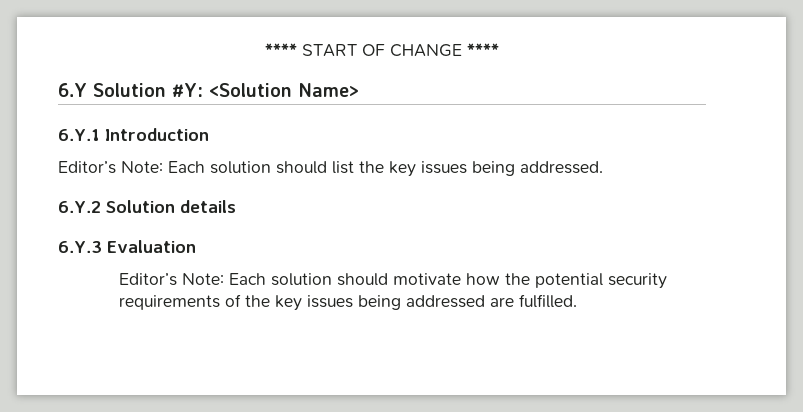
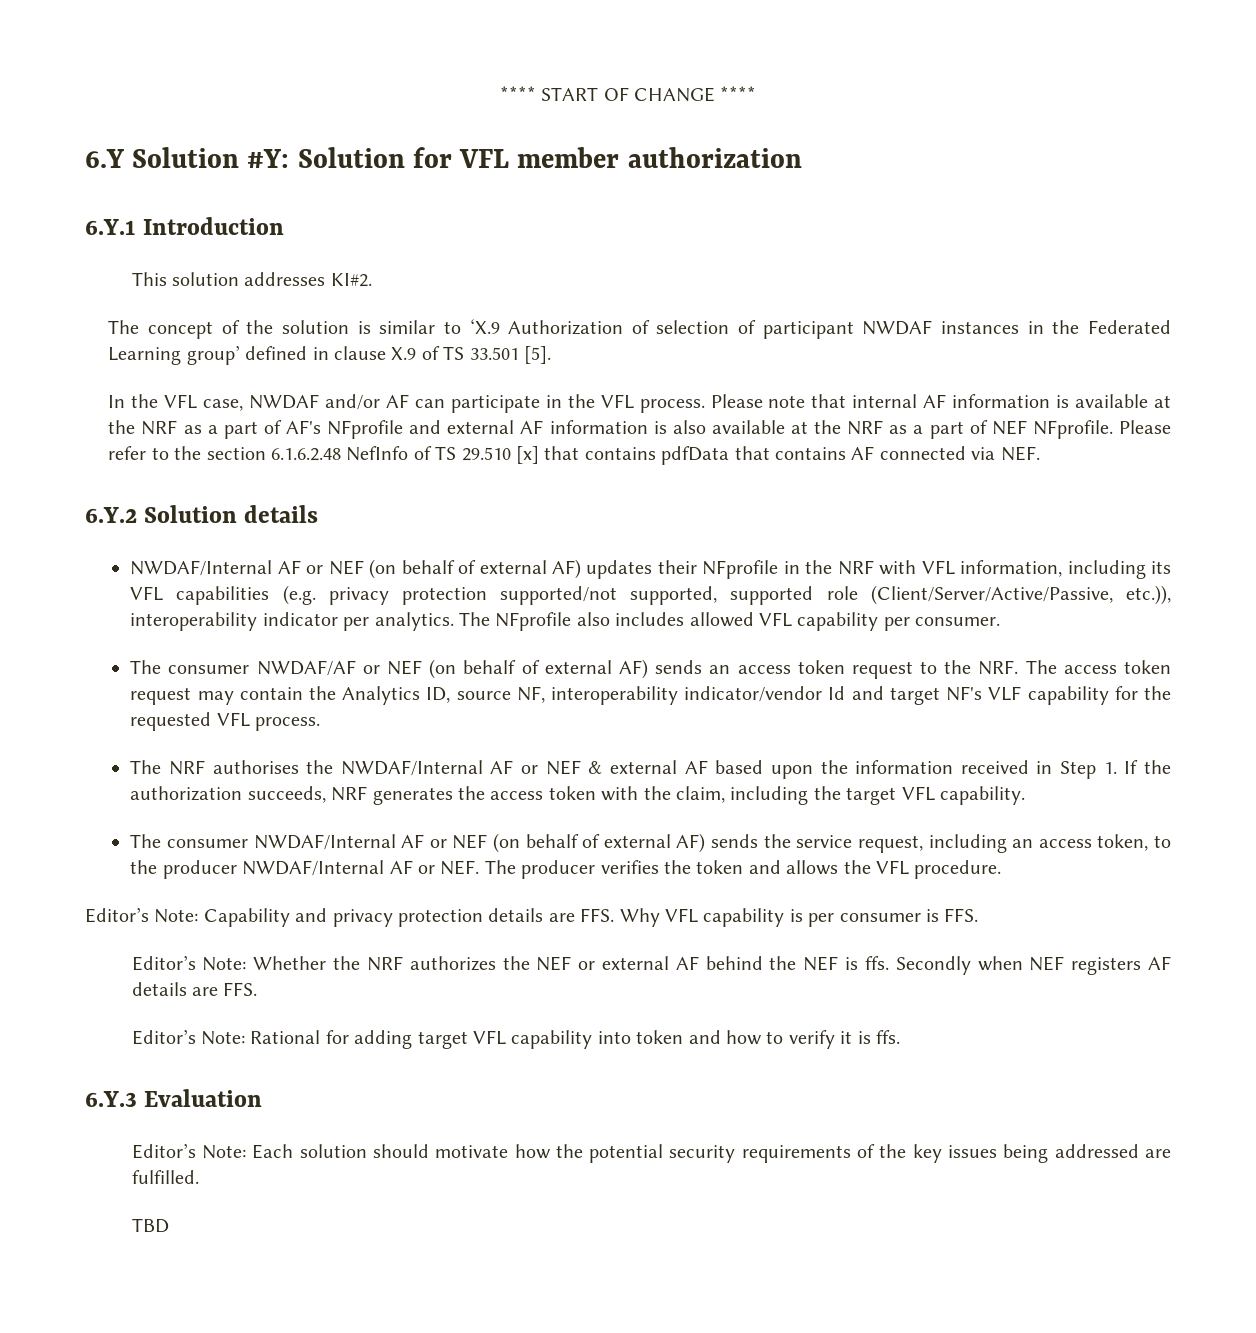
- 6.Y Solution #Y: <Solution Name>
+ 6.Y Solution #Y: Solution for VFL member authorization
  6.Y.1 Introduction
- Editor’s Note: Each solution should list the key issues being addressed.
+ This solution addresses KI#2.
+ The concept of the solution is similar to ‘X.9 Authorization of selection of participant NWDAF instances in the Federated Learning group’ defined in clause X.9 of TS 33.501 [5].
+ In the VFL case, NWDAF and/or AF can participate in the VFL process. Please note that internal AF information is available at the NRF as a part of AF's NFprofile and external AF information is also available at the NRF as a part of NEF NFprofile. Please refer to the section 6.1.6.2.48 NefInfo of TS 29.510 [x] that contains pdfData that contains AF connected via NEF.
  6.Y.2 Solution details
+ NWDAF/Internal AF or NEF (on behalf of external AF) updates their NFprofile in the NRF with VFL information, including its VFL capabilities (e.g. privacy protection supported/not supported, supported role (Client/Server/Active/Passive, etc.)), interoperability indicator per analytics. The NFprofile also includes allowed VFL capability per consumer.
+ The consumer NWDAF/AF or NEF (on behalf of external AF) sends an access token request to the NRF. The access token request may contain the Analytics ID, source NF, interoperability indicator/vendor Id and target NF's VLF capability for the requested VFL process.
+ The NRF authorises the NWDAF/Internal AF or NEF & external AF based upon the information received in Step 1. If the authorization succeeds, NRF generates the access token with the claim, including the target VFL capability.
+ The consumer NWDAF/Internal AF or NEF (on behalf of external AF) sends the service request, including an access token, to the producer NWDAF/Internal AF or NEF. The producer verifies the token and allows the VFL procedure.
+ Editor’s Note: Capability and privacy protection details are FFS. Why VFL capability is per consumer is FFS.
+ Editor’s Note: Whether the NRF authorizes the NEF or external AF behind the NEF is ffs. Secondly when NEF registers AF details are FFS.
+ Editor’s Note: Rational for adding target VFL capability into token and how to verify it is ffs.
+ TBD

